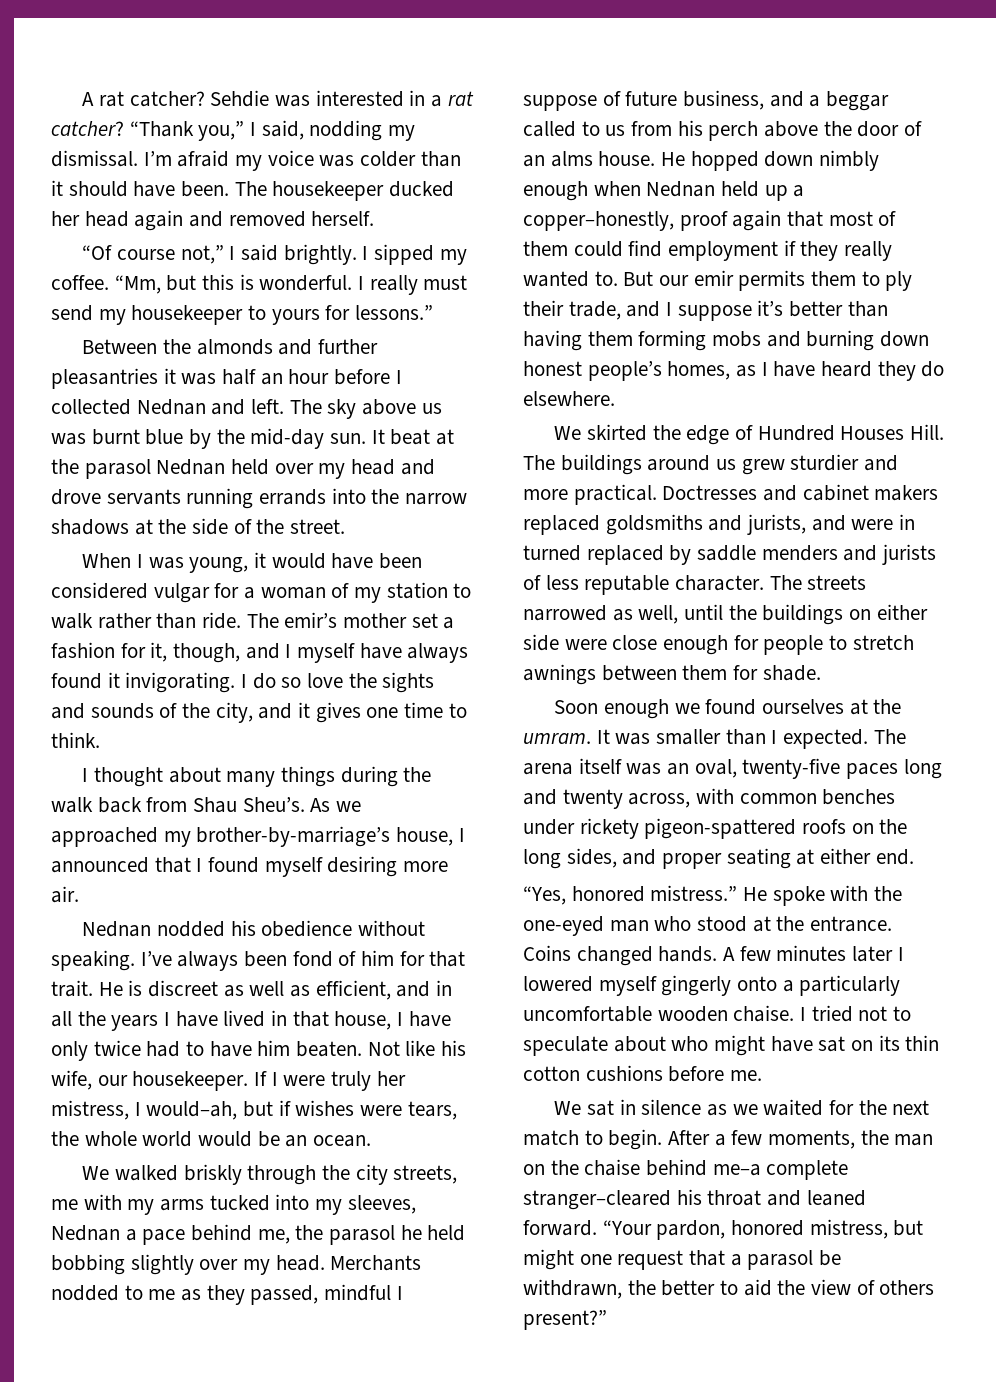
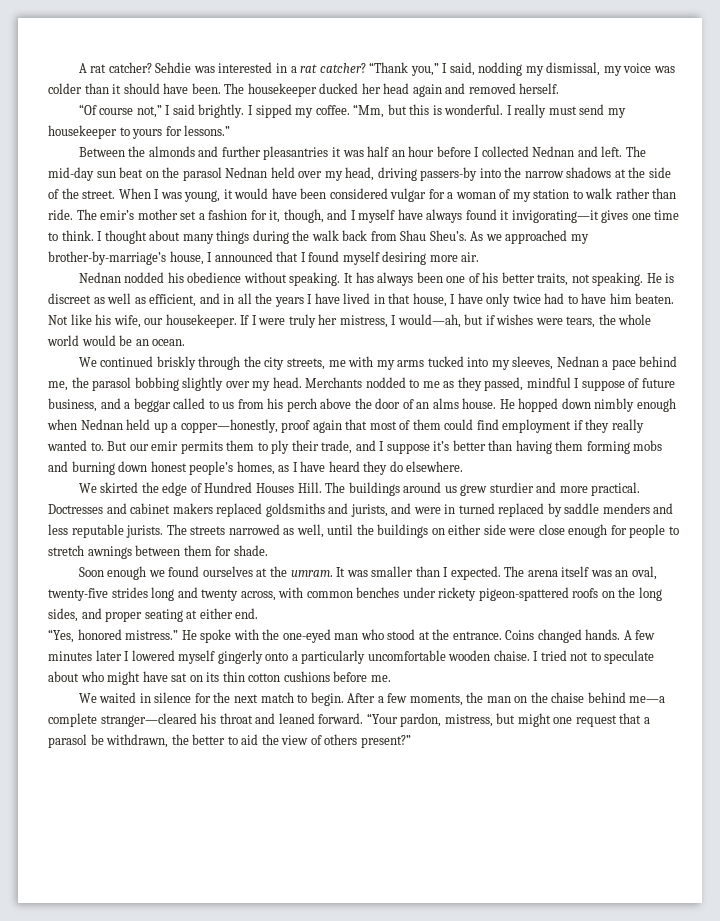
- “Thank you,” I said, nodding my dismissal. I’m afraid my voice was colder than it should have been.
+ “Thank you,” I said, nodding my dismissal, my voice was colder than it should have been.
- The sky above us was burnt blue by the mid-day sun. It beat at the parasol Nednan held over my head and drove servants running errands into the narrow shadows at the side of the street.
- When I was young, it would have been considered vulgar for a woman of my station to walk rather than ride.
+ The mid-day sun beat on the parasol Nednan held over my head, driving passers-by into the narrow shadows at the side of the street. When I was young, it would have been considered vulgar for a woman of my station to walk rather than ride.
- The emir’s mother set a fashion for it, though, and I myself have always found it invigorating. I do so love the sights and sounds of the city, and it gives one time to think.
- I thought about many things during the walk back from Shau Sheu’s.
+ The emir’s mother set a fashion for it, though, and I myself have always found it invigorating—it gives one time to think. I thought about many things during the walk back from Shau Sheu’s.
- I’ve always been fond of him for that trait.
+ It has always been one of his better traits, not speaking.
- If I were truly her mistress, I would–ah, but if wishes were tears, the whole world would be an ocean.
+ If I were truly her mistress, I would—ah, but if wishes were tears, the whole world would be an ocean.
- We walked briskly through the city streets, me with my arms tucked into my sleeves, Nednan a pace behind me, the parasol he held bobbing slightly over my head.
+ We continued briskly through the city streets, me with my arms tucked into my sleeves, Nednan a pace behind me, the parasol bobbing slightly over my head.
- He hopped down nimbly enough when Nednan held up a copper–honestly, proof again that most of them could find employment if they really wanted to.
+ He hopped down nimbly enough when Nednan held up a copper—honestly, proof again that most of them could find employment if they really wanted to.
- Doctresses and cabinet makers replaced goldsmiths and jurists, and were in turned replaced by saddle menders and jurists of less reputable character.
+ Doctresses and cabinet makers replaced goldsmiths and jurists, and were in turned replaced by saddle menders and less reputable jurists.
- The arena itself was an oval, twenty-five paces long and twenty across, with common benches under rickety pigeon-spattered roofs on the long sides, and proper seating at either end.
+ The arena itself was an oval, twenty-five strides long and twenty across, with common benches under rickety pigeon-spattered roofs on the long sides, and proper seating at either end.
- We sat in silence as we waited for the next match to begin.
+ We waited in silence for the next match to begin.
- After a few moments, the man on the chaise behind me–a complete stranger–cleared his throat and leaned forward.
+ After a few moments, the man on the chaise behind me—a complete stranger—cleared his throat and leaned forward.
- “Your pardon, honored mistress, but might one request that a parasol be withdrawn, the better to aid the view of others present?”
+ “Your pardon, mistress, but might one request that a parasol be withdrawn, the better to aid the view of others present?”

